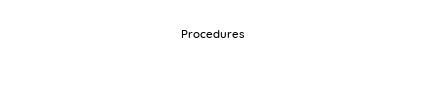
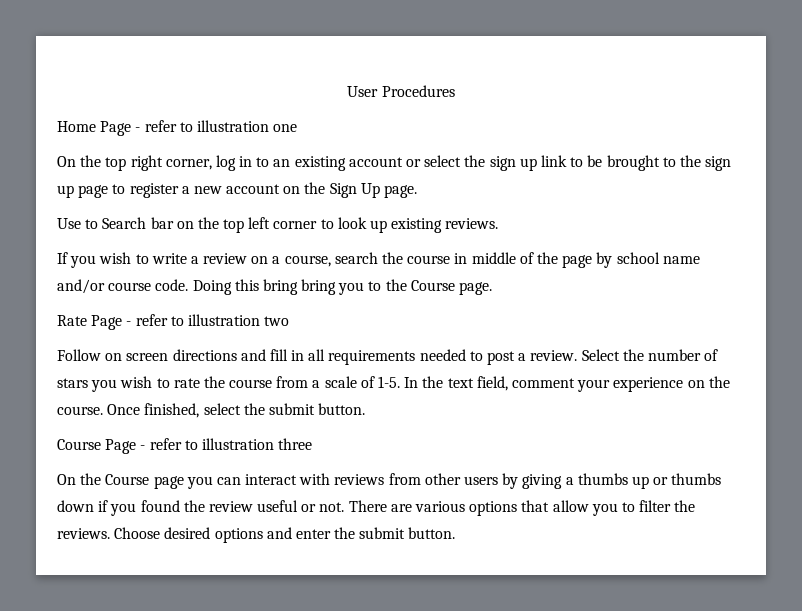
- Procedures
+ User Procedures
+ Home Page - refer to illustration one
+ On the top right corner, log in to an existing account or select the sign up link to be brought to the sign up page to register a new account on the Sign Up page.
+ Use to Search bar on the top left corner to look up existing reviews.
+ If you wish to write a review on a course, search the course in middle of the page by school name and/or course code. Doing this bring bring you to the Course page.
+ Rate Page - refer to illustration two
+ Follow on screen directions and fill in all requirements needed to post a review. Select the number of stars you wish to rate the course from a scale of 1-5. In the text field, comment your experience on the course. Once finished, select the submit button.
+ Course Page - refer to illustration three
+ On the Course page you can interact with reviews from other users by giving a thumbs up or thumbs down if you found the review useful or not. There are various options that allow you to filter the reviews. Choose desired options and enter the submit button.

